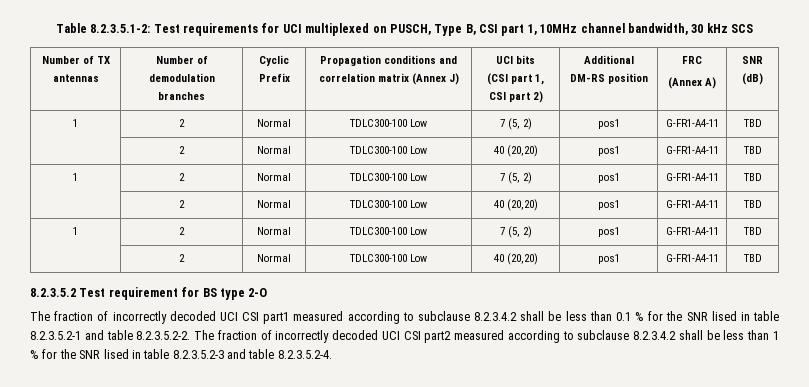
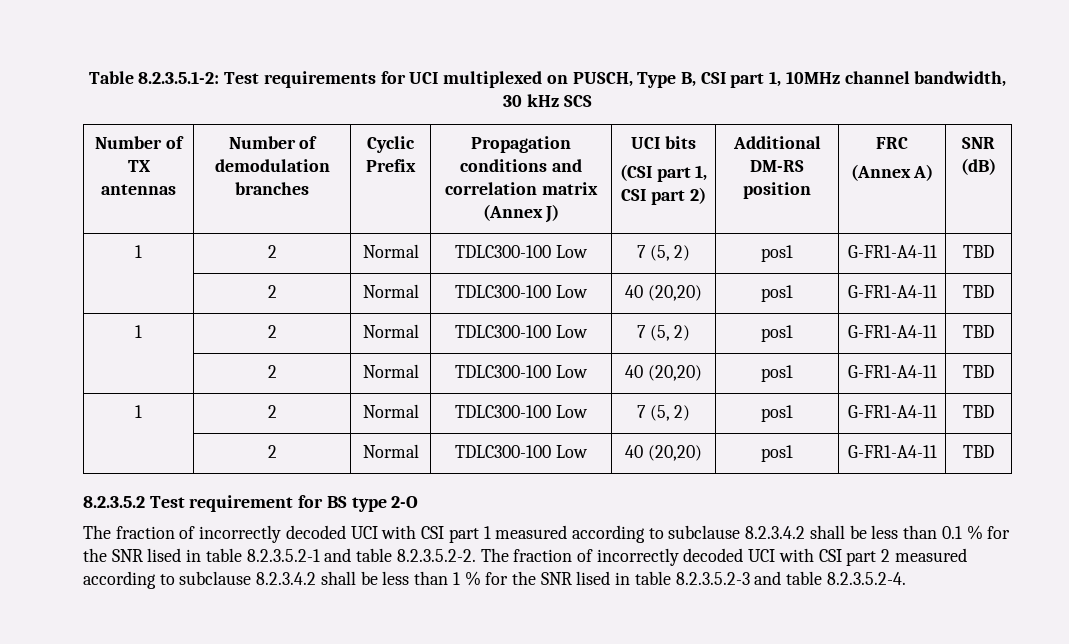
- The fraction of incorrectly decoded UCI CSI part1 measured according to subclause 8.2.3.4.2 shall be less than 0.1 % for the SNR lised in table 8.2.3.5.2-1 and table 8.2.3.5.2-2. The fraction of incorrectly decoded UCI CSI part2 measured according to subclause 8.2.3.4.2 shall be less than 1 % for the SNR lised in table 8.2.3.5.2-3 and table 8.2.3.5.2-4.
+ The fraction of incorrectly decoded UCI with CSI part 1 measured according to subclause 8.2.3.4.2 shall be less than 0.1 % for the SNR lised in table 8.2.3.5.2-1 and table 8.2.3.5.2-2. The fraction of incorrectly decoded UCI with CSI part 2 measured according to subclause 8.2.3.4.2 shall be less than 1 % for the SNR lised in table 8.2.3.5.2-3 and table 8.2.3.5.2-4.

